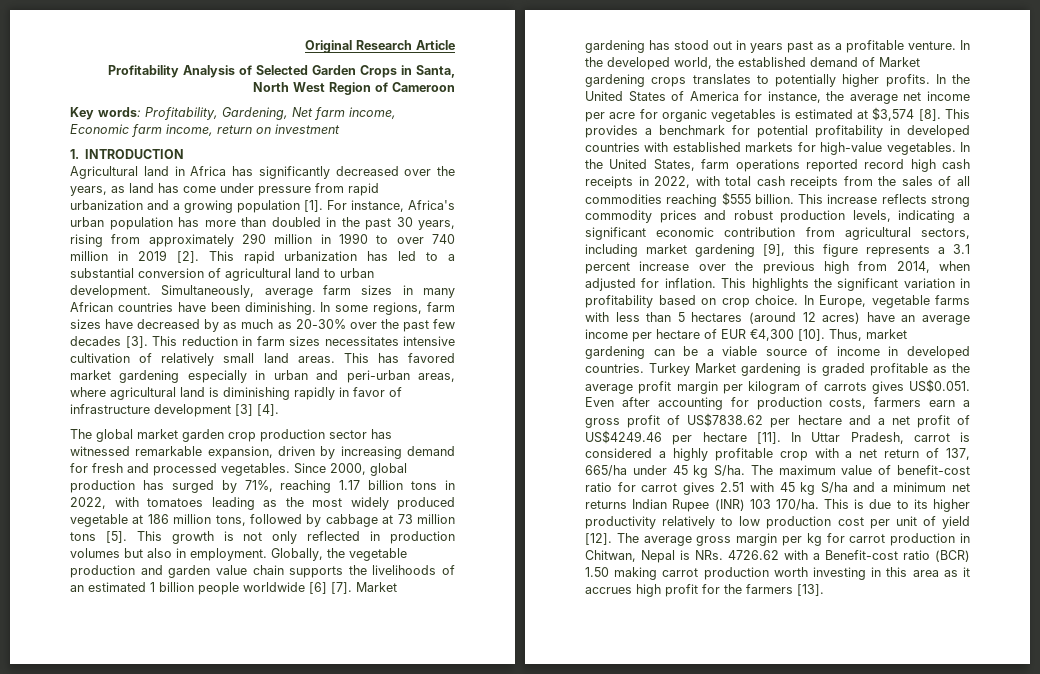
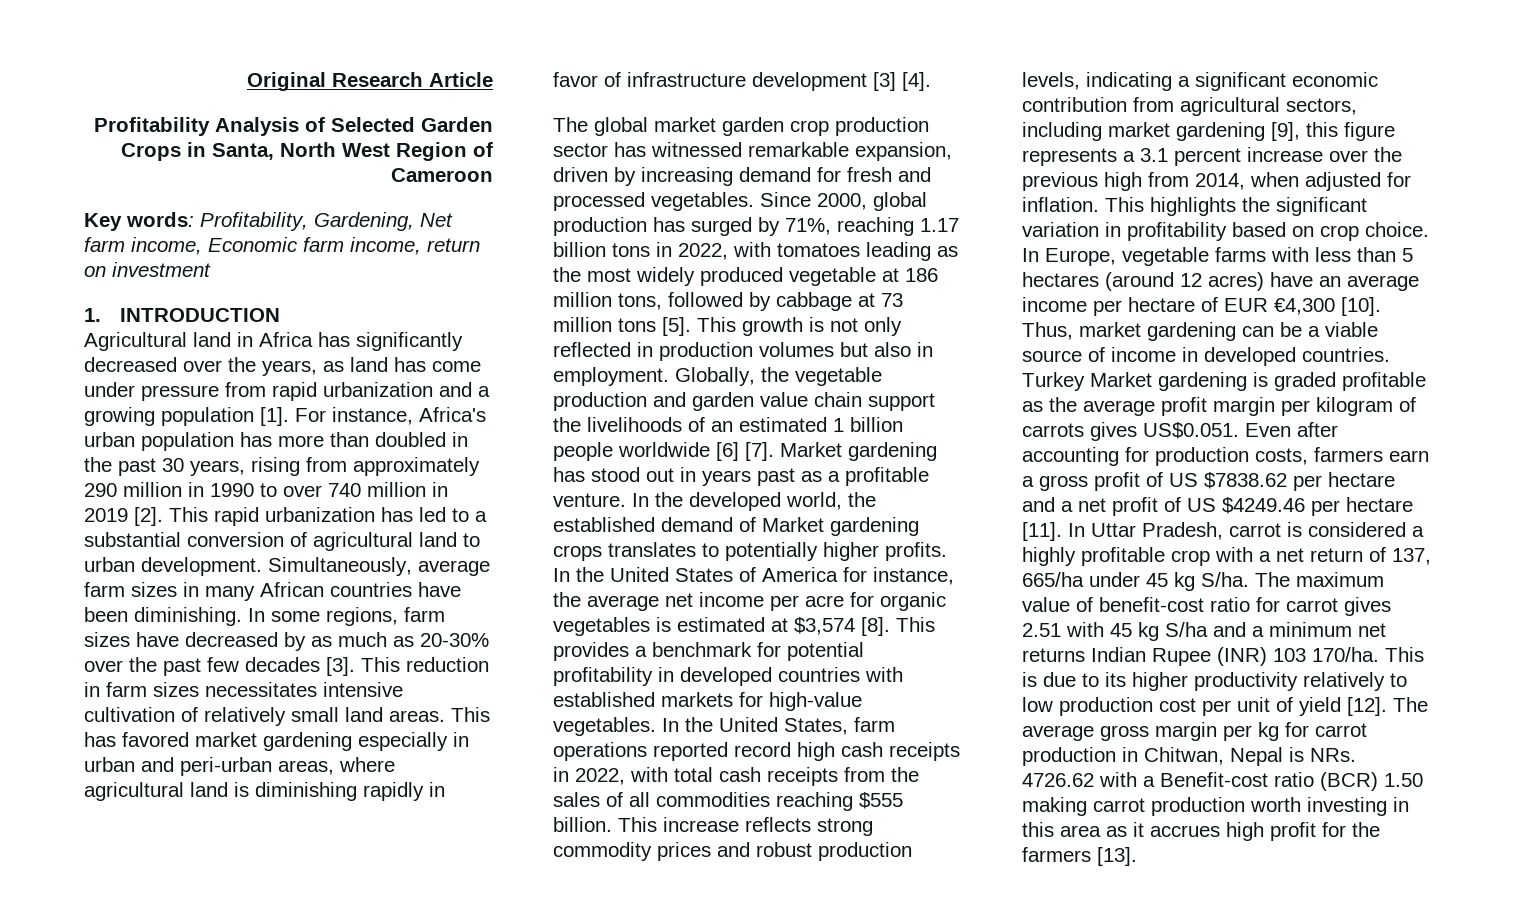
- Globally, the vegetable production and garden value chain supports the livelihoods of an estimated 1 billion people worldwide [6] [7].
+ Globally, the vegetable production and garden value chain support the livelihoods of an estimated 1 billion people worldwide [6] [7].
- Turkey Market gardening is graded profitable as the average profit margin per kilogram of carrots gives US$0.051. Even after accounting for production costs, farmers earn a gross profit of US$7838.62 per hectare and a net profit of US$4249.46 per hectare [11].
+ Turkey Market gardening is graded profitable as the average profit margin per kilogram of carrots gives US$0.051. Even after accounting for production costs, farmers earn a gross profit of US $7838.62 per hectare and a net profit of US $4249.46 per hectare [11].

